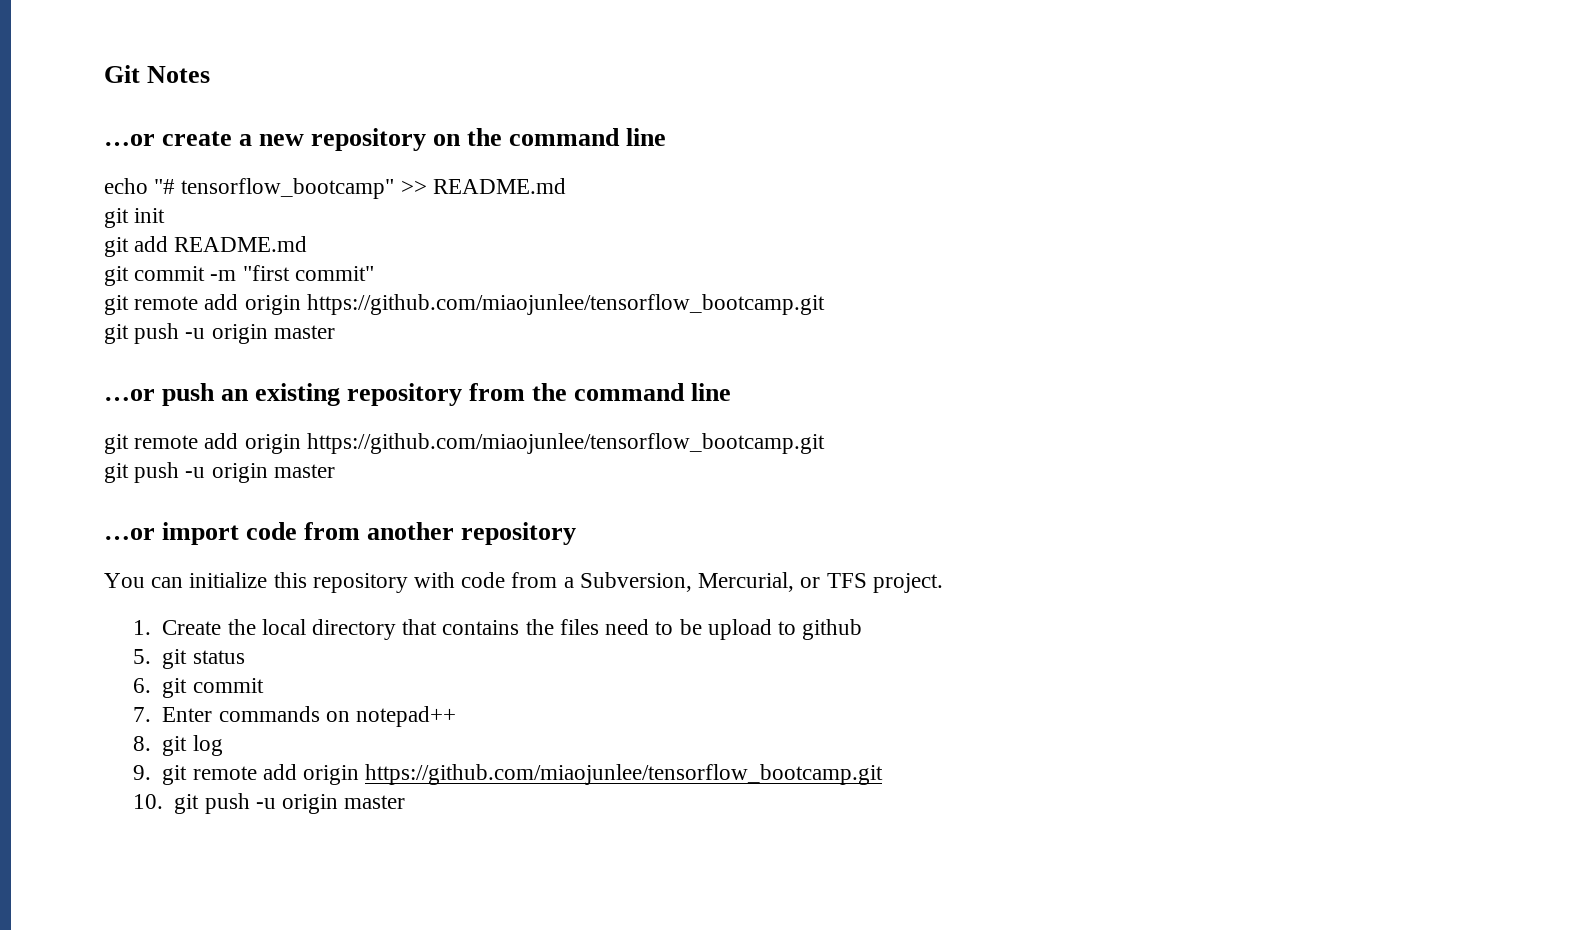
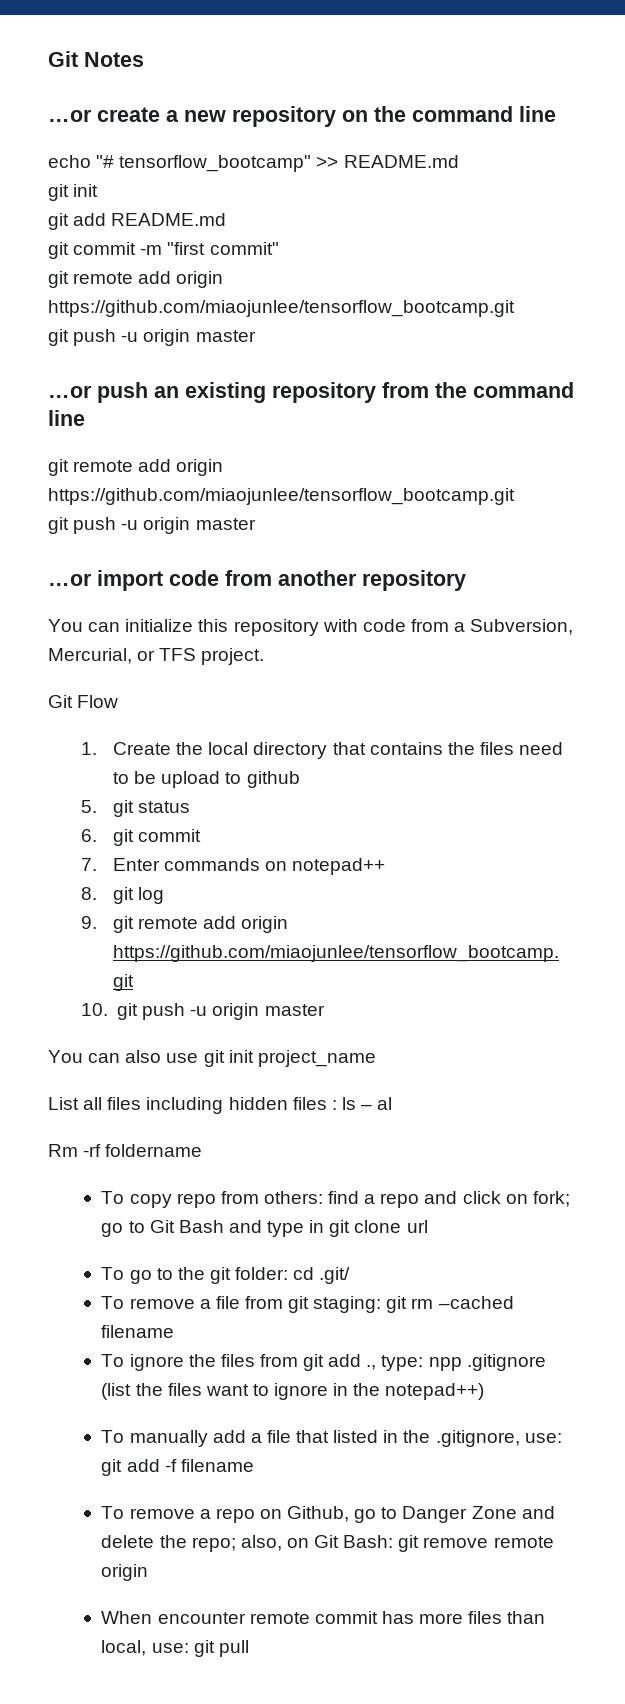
+ Git Flow
+ You can also use git init project_name
+ List all files including hidden files : ls – al
+ Rm -rf foldername
+ To copy repo from others: find a repo and click on fork; go to Git Bash and type in git clone url
+ To go to the git folder: cd .git/
+ To remove a file from git staging: git rm –cached filename
+ To ignore the files from git add ., type: npp .gitignore (list the files want to ignore in the notepad++)
+ To manually add a file that listed in the .gitignore, use: git add -f filename
+ To remove a repo on Github, go to Danger Zone and delete the repo; also, on Git Bash: git remove remote origin
+ When encounter remote commit has more files than local, use: git pull

